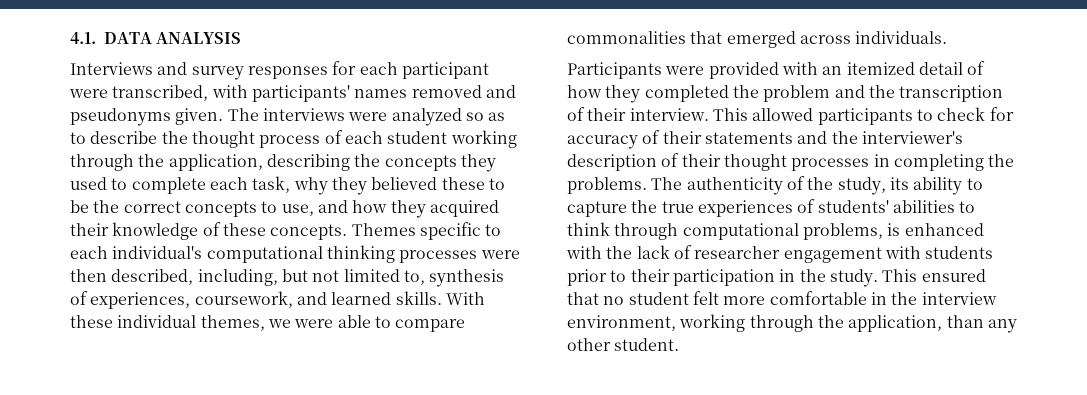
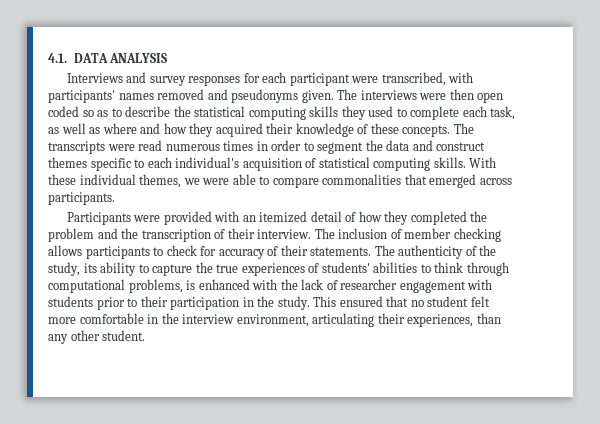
- The interviews were analyzed so as to describe the thought process of each student working through the application, describing the concepts they used to complete each task, why they believed these to be the correct concepts to use, and how they acquired their knowledge of these concepts.
+ The interviews were then open coded so as to describe the statistical computing skills they used to complete each task, as well as where and how they acquired their knowledge of these concepts.
- Themes specific to each individual's computational thinking processes were then described, including, but not limited to, synthesis of experiences, coursework, and learned skills.
+ The transcripts were read numerous times in order to segment the data and construct themes specific to each individual's acquisition of statistical computing skills.
- With these individual themes, we were able to compare commonalities that emerged across individuals.
+ With these individual themes, we were able to compare commonalities that emerged across participants.
- This allowed participants to check for accuracy of their statements and the interviewer's description of their thought processes in completing the problems.
+ The inclusion of member checking allows participants to check for accuracy of their statements.
- This ensured that no student felt more comfortable in the interview environment, working through the application, than any other student.
+ This ensured that no student felt more comfortable in the interview environment, articulating their experiences, than any other student.

